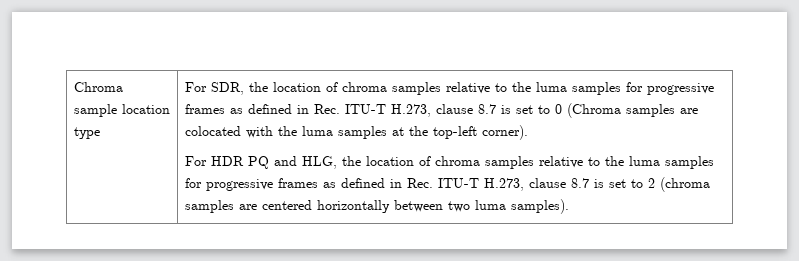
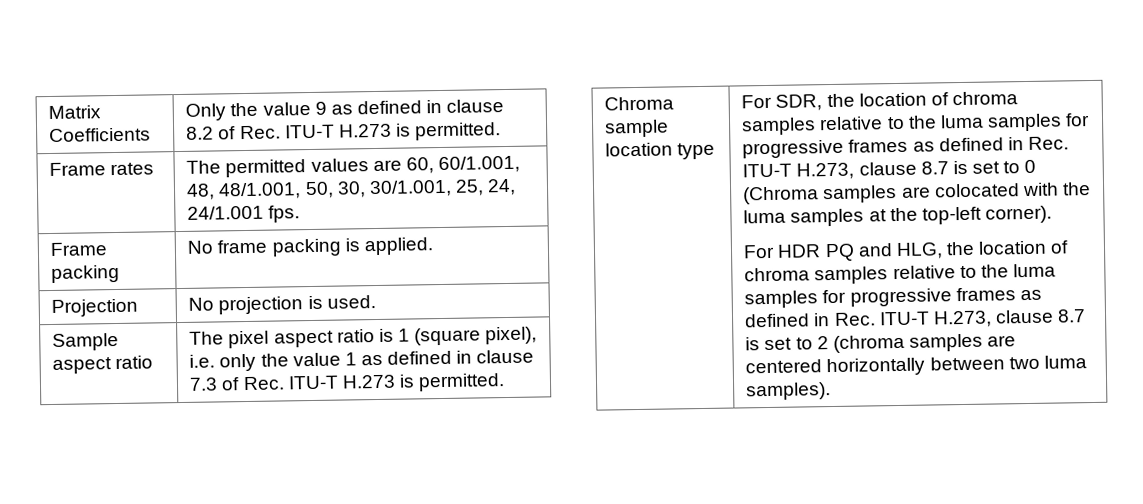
+ Matrix Coefficients | Only the value 9 as defined in clause 8.2 of Rec. ITU-T H.273 is permitted.
+ Frame rates | The permitted values are 60, 60/1.001, 48, 48/1.001, 50, 30, 30/1.001, 25, 24, 24/1.001 fps.
+ Frame packing | No frame packing is applied.
+ Projection | No projection is used.
+ Sample aspect ratio | The pixel aspect ratio is 1 (square pixel), i.e. only the value 1 as defined in clause 7.3 of Rec. ITU-T H.273 is permitted.

